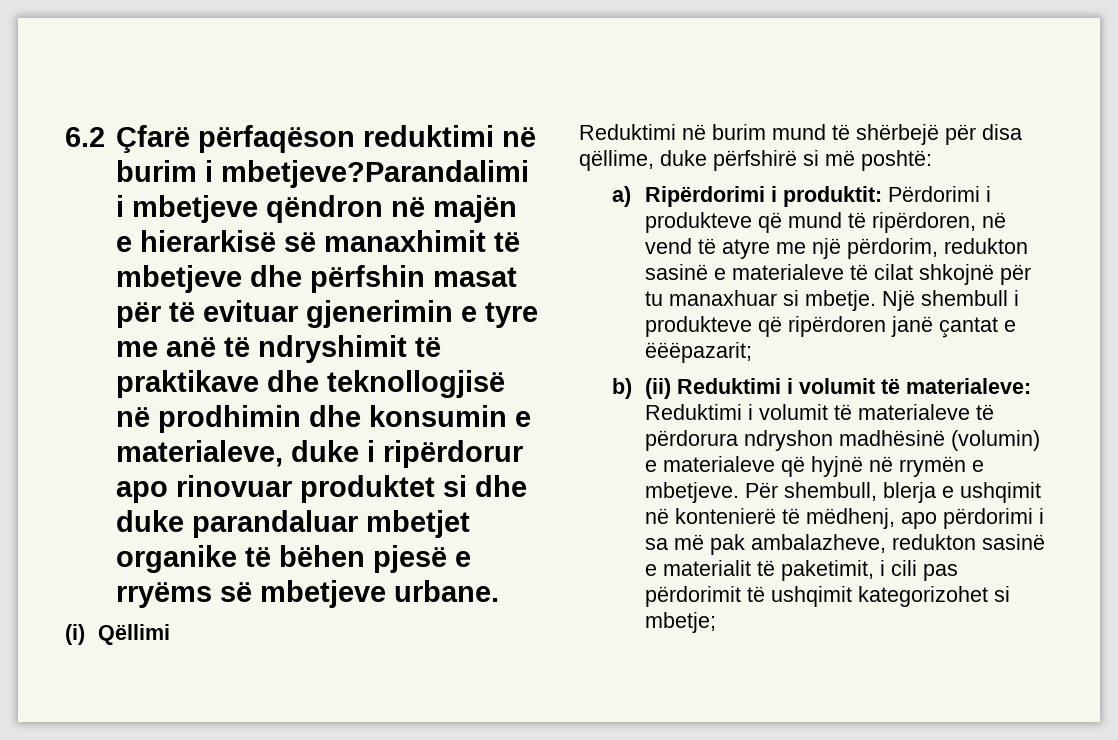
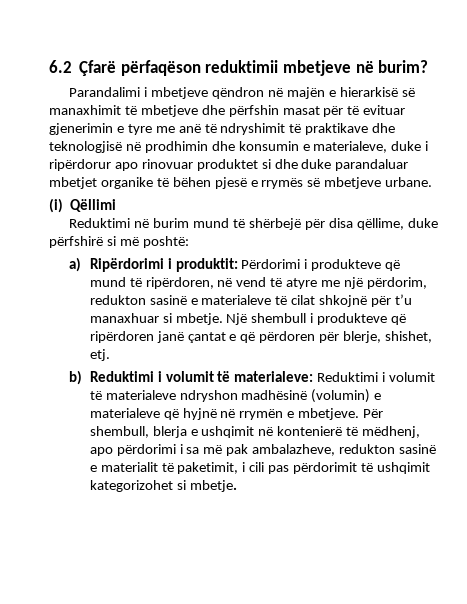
- 6.2 Çfarë përfaqëson reduktimi në burim i mbetjeve?Parandalimi i mbetjeve qëndron në majën e hierarkisë së manaxhimit të mbetjeve dhe përfshin masat për të evituar gjenerimin e tyre me anë të ndryshimit të praktikave dhe teknollogjisë në prodhimin dhe konsumin e materialeve, duke i ripërdorur apo rinovuar produktet si dhe duke parandaluar mbetjet organike të bëhen pjesë e rryëms së mbetjeve urbane.
+ 6.2 Çfarë përfaqëson reduktimii mbetjeve në burim?
+ Parandalimi i mbetjeve qëndron në majën e hierarkisë së manaxhimit të mbetjeve dhe përfshin masat për të evituar gjenerimin e tyre me anë të ndryshimit të praktikave dhe teknologjisë në prodhimin dhe konsumin e materialeve, duke i ripërdorur apo rinovuar produktet si dhe duke parandaluar mbetjet organike të bëhen pjesë e rrymës së mbetjeve urbane.
- a) Ripërdorimi i produktit: Përdorimi i produkteve që mund të ripërdoren, në vend të atyre me një përdorim, redukton sasinë e materialeve të cilat shkojnë për tu manaxhuar si mbetje.
+ a) Ripërdorimi i produktit: Përdorimi i produkteve që mund të ripërdoren, në vend të atyre me një përdorim, redukton sasinë e materialeve të cilat shkojnë për t’u manaxhuar si mbetje.
- Një shembull i produkteve që ripërdoren janë çantat e ëëëpazarit;
+ Një shembull i produkteve që ripërdoren janë çantat e që përdoren për blerje, shishet, etj.
- b) (ii) Reduktimi i volumit të materialeve: Reduktimi i volumit të materialeve të përdorura ndryshon madhësinë (volumin) e materialeve që hyjnë në rrymën e mbetjeve.
+ b) Reduktimi i volumit të materialeve: Reduktimi i volumit të materialeve ndryshon madhësinë (volumin) e materialeve që hyjnë në rrymën e mbetjeve.
- Për shembull, blerja e ushqimit në kontenierë të mëdhenj, apo përdorimi i sa më pak ambalazheve, redukton sasinë e materialit të paketimit, i cili pas përdorimit të ushqimit kategorizohet si mbetje;
+ Për shembull, blerja e ushqimit në kontenierë të mëdhenj, apo përdorimi i sa më pak ambalazheve, redukton sasinë e materialit të paketimit, i cili pas përdorimit të ushqimit kategorizohet si mbetje.

